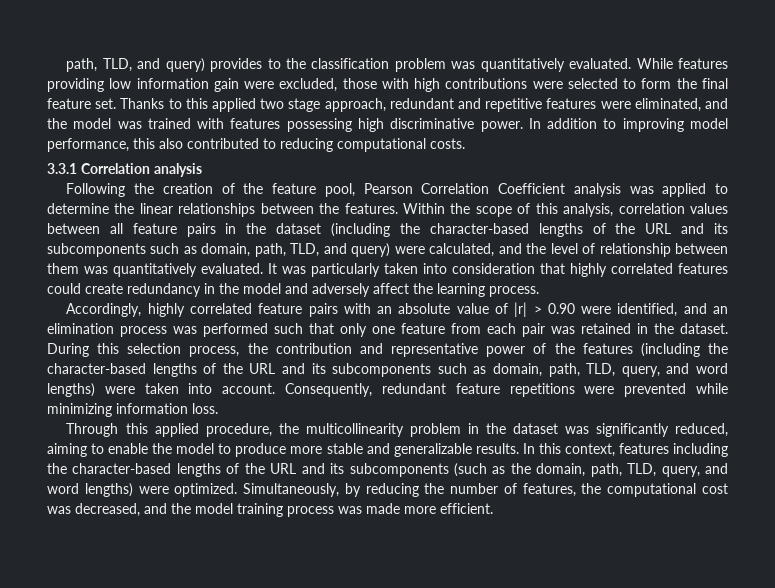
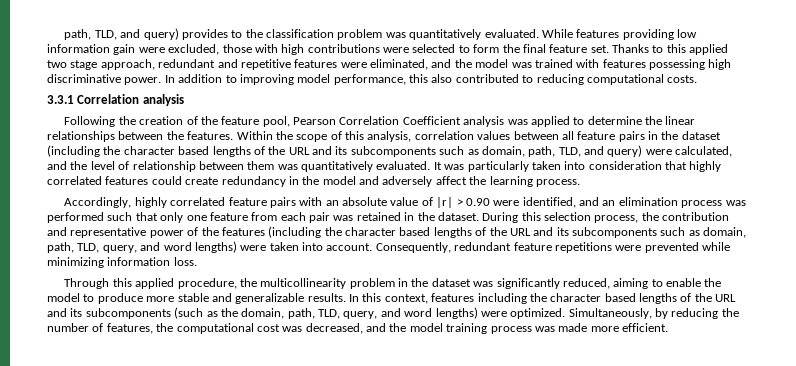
- Within the scope of this analysis, correlation values between all feature pairs in the dataset (including the character-based lengths of the URL and its subcomponents such as domain, path, TLD, and query) were calculated, and the level of relationship between them was quantitatively evaluated.
+ Within the scope of this analysis, correlation values between all feature pairs in the dataset (including the character based lengths of the URL and its subcomponents such as domain, path, TLD, and query) were calculated, and the level of relationship between them was quantitatively evaluated.
- During this selection process, the contribution and representative power of the features (including the character-based lengths of the URL and its subcomponents such as domain, path, TLD, query, and word lengths) were taken into account.
+ During this selection process, the contribution and representative power of the features (including the character based lengths of the URL and its subcomponents such as domain, path, TLD, query, and word lengths) were taken into account.
- In this context, features including the character-based lengths of the URL and its subcomponents (such as the domain, path, TLD, query, and word lengths) were optimized.
+ In this context, features including the character based lengths of the URL and its subcomponents (such as the domain, path, TLD, query, and word lengths) were optimized.

